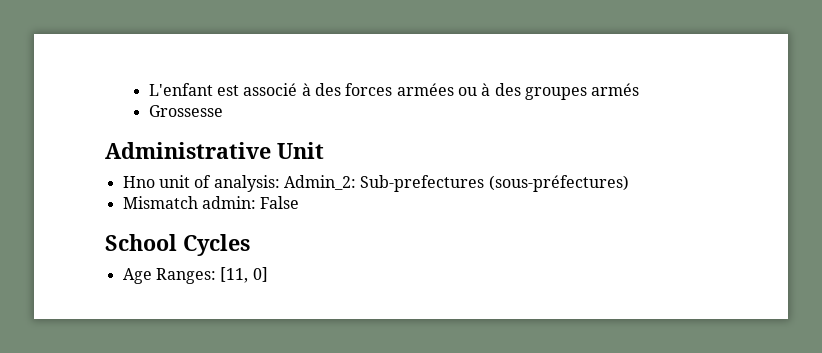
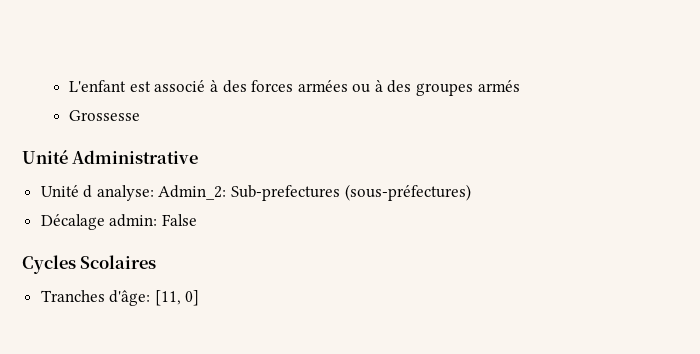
- Administrative Unit
- Hno unit of analysis: Admin_2: Sub-prefectures (sous-préfectures)
+ Unité Administrative
+ Unité d analyse: Admin_2: Sub-prefectures (sous-préfectures)
- Mismatch admin: False
+ Décalage admin: False
- School Cycles
- Age Ranges: [11, 0]
+ Cycles Scolaires
+ Tranches d'âge: [11, 0]

